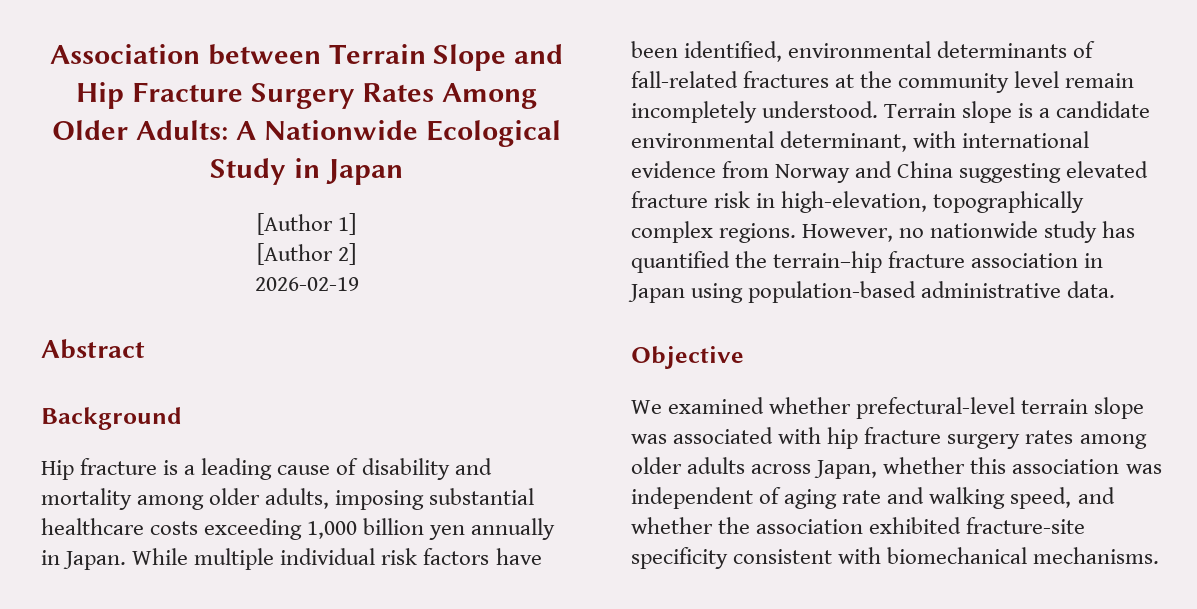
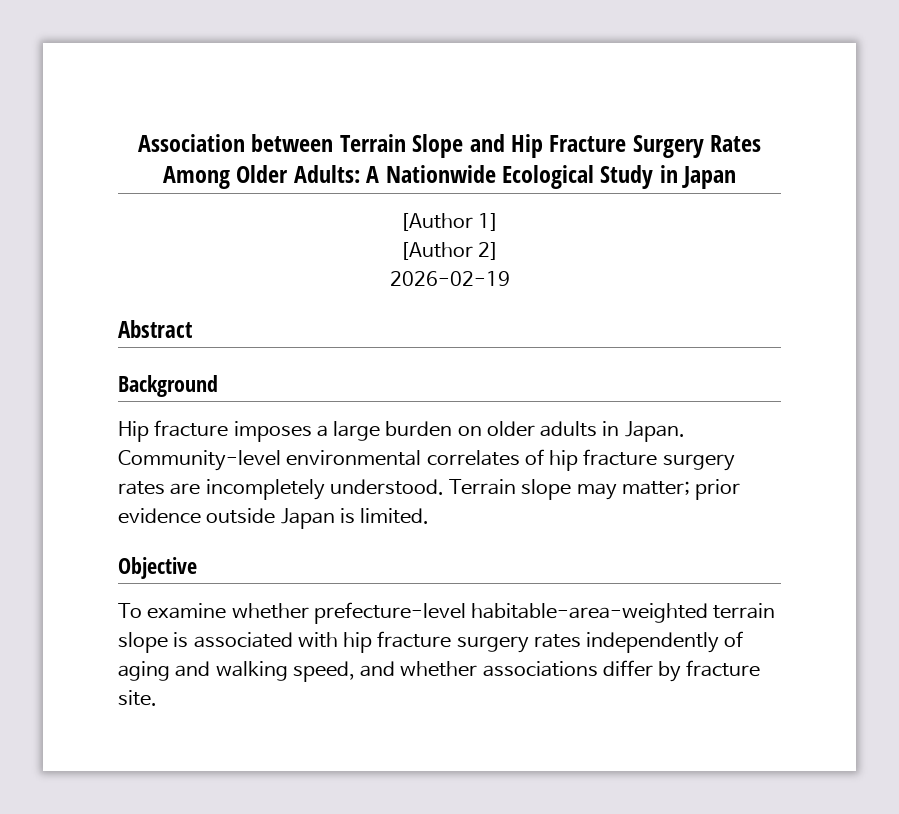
- Hip fracture is a leading cause of disability and mortality among older adults, imposing substantial healthcare costs exceeding 1,000 billion yen annually in Japan. While multiple individual risk factors have been identified, environmental determinants of fall-related fractures at the community level remain incompletely understood. Terrain slope is a candidate environmental determinant, with international evidence from Norway and China suggesting elevated fracture risk in high-elevation, topographically complex regions. However, no nationwide study has quantified the terrain–hip fracture association in Japan using population-based administrative data.
+ Hip fracture imposes a large burden on older adults in Japan. Community-level environmental correlates of hip fracture surgery rates are incompletely understood. Terrain slope may matter; prior evidence outside Japan is limited.
  Objective
- We examined whether prefectural-level terrain slope was associated with hip fracture surgery rates among older adults across Japan, whether this association was independent of aging rate and walking speed, and whether the association exhibited fracture-site specificity consistent with biomechanical mechanisms.
+ To examine whether prefecture-level habitable-area-weighted terrain slope is associated with hip fracture surgery rates independently of aging and walking speed, and whether associations differ by fracture site.

